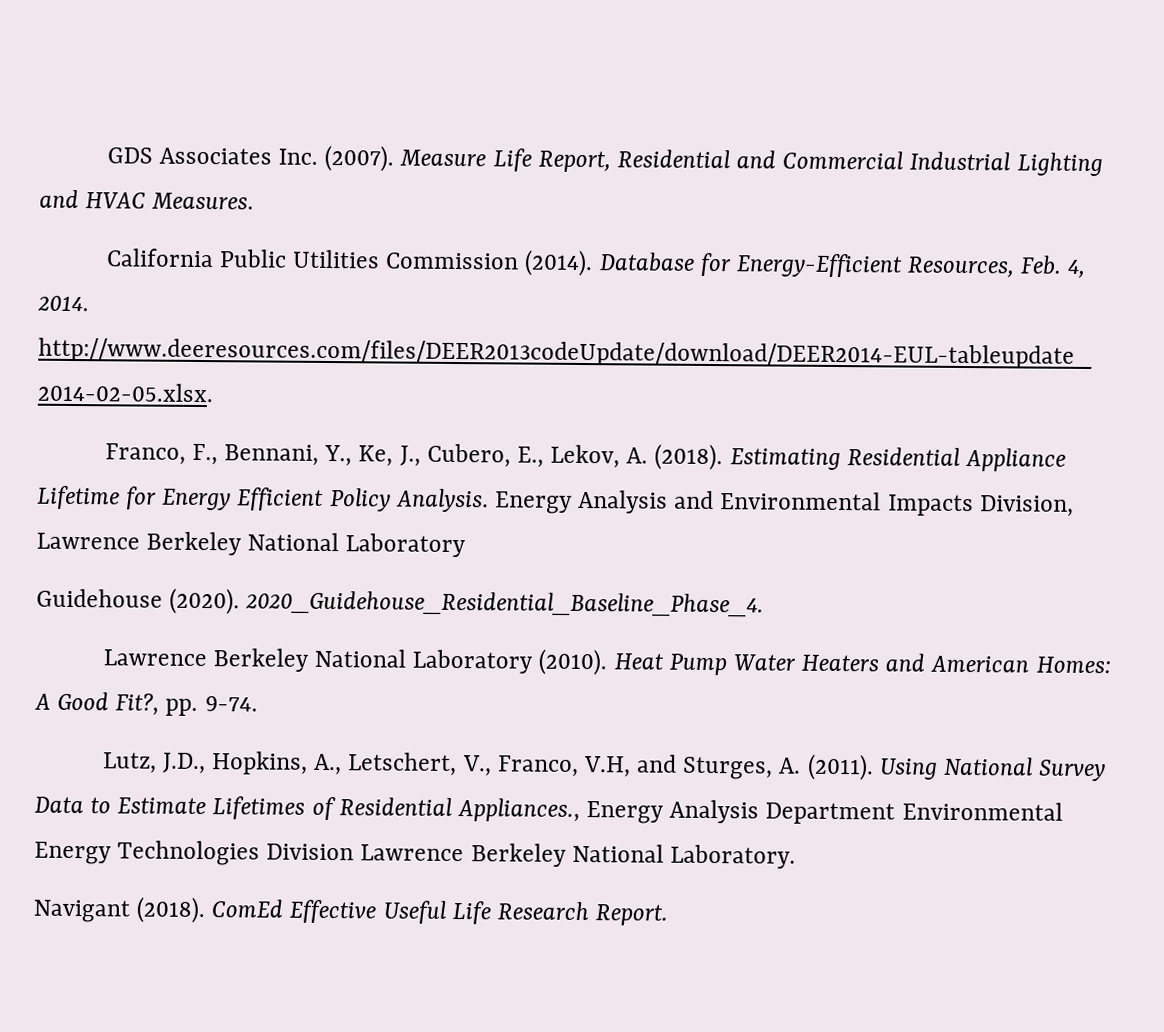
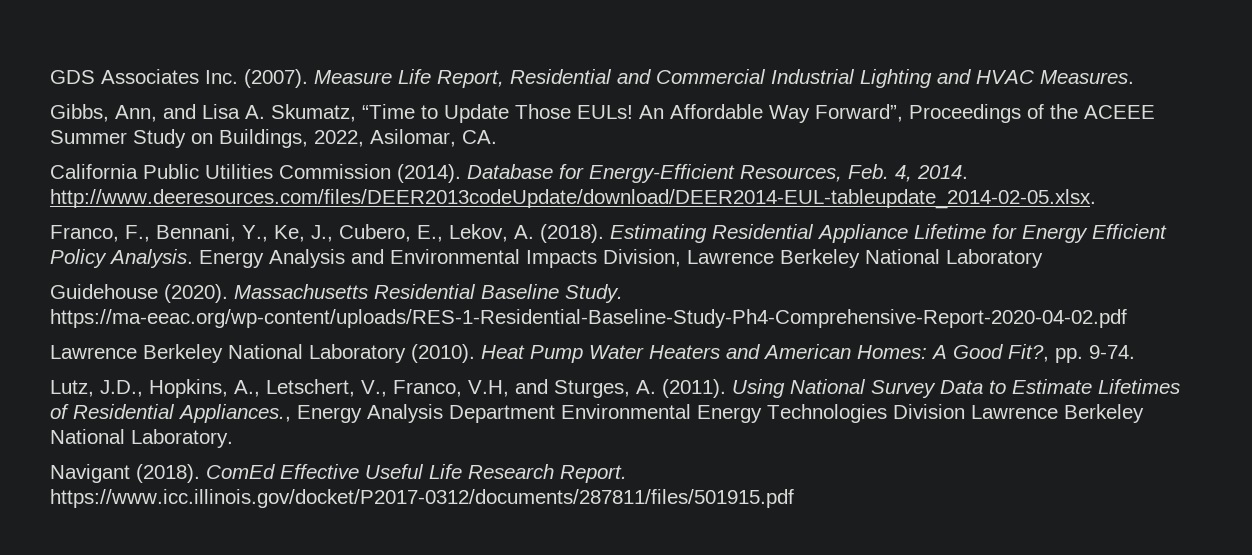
+ Gibbs, Ann, and Lisa A. Skumatz, “Time to Update Those EULs! An Affordable Way Forward”, Proceedings of the ACEEE Summer Study on Buildings, 2022, Asilomar, CA.
- 2020_Guidehouse_Residential_Baseline_Phase_4.
+ Massachusetts Residential Baseline Study. https://ma-eeac.org/wp-content/uploads/RES-1-Residential-Baseline-Study-Ph4-Comprehensive-Report-2020-04-02.pdf
- ComEd Effective Useful Life Research Report.
+ ComEd Effective Useful Life Research Report. https://www.icc.illinois.gov/docket/P2017-0312/documents/287811/files/501915.pdf

